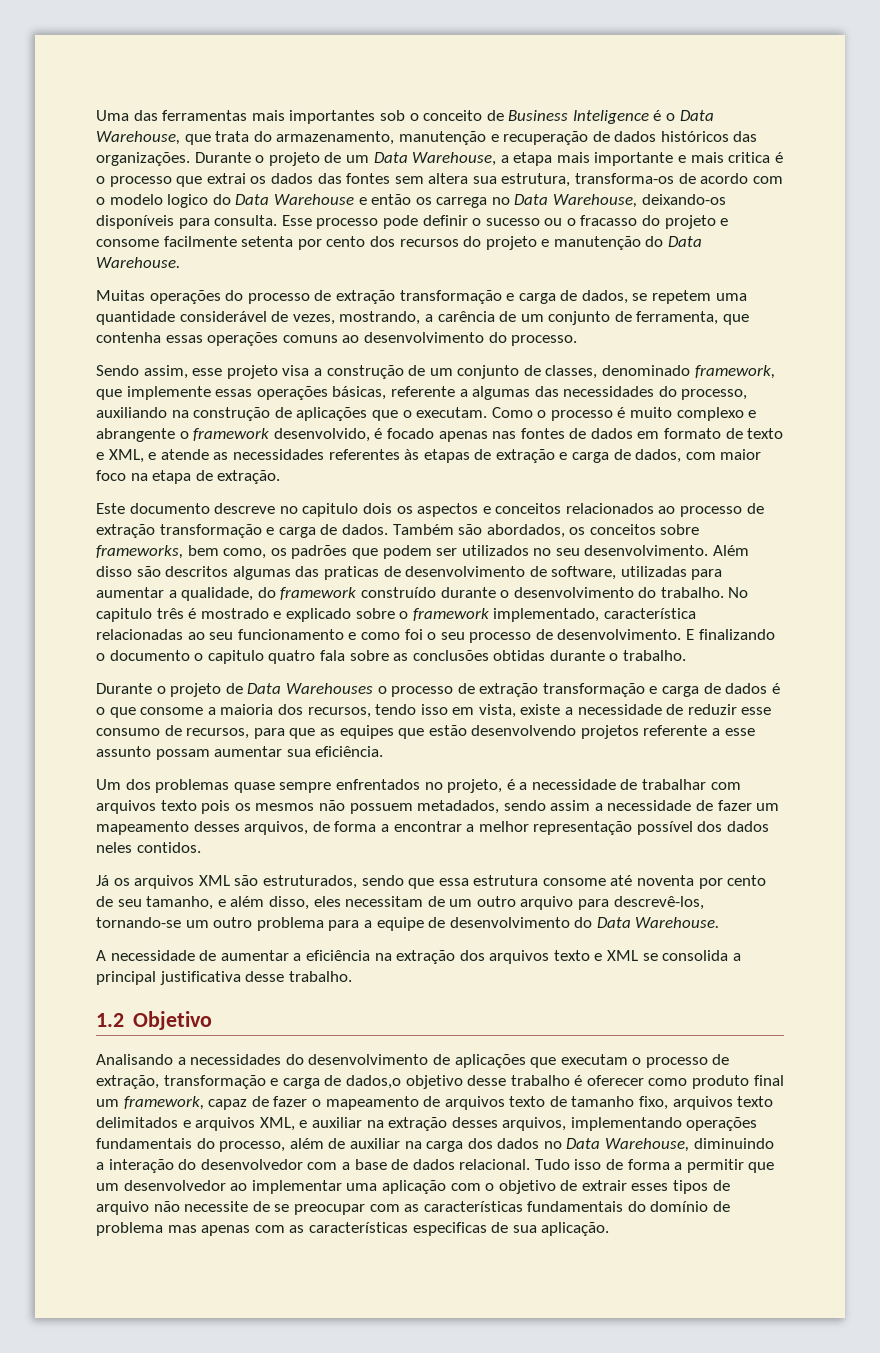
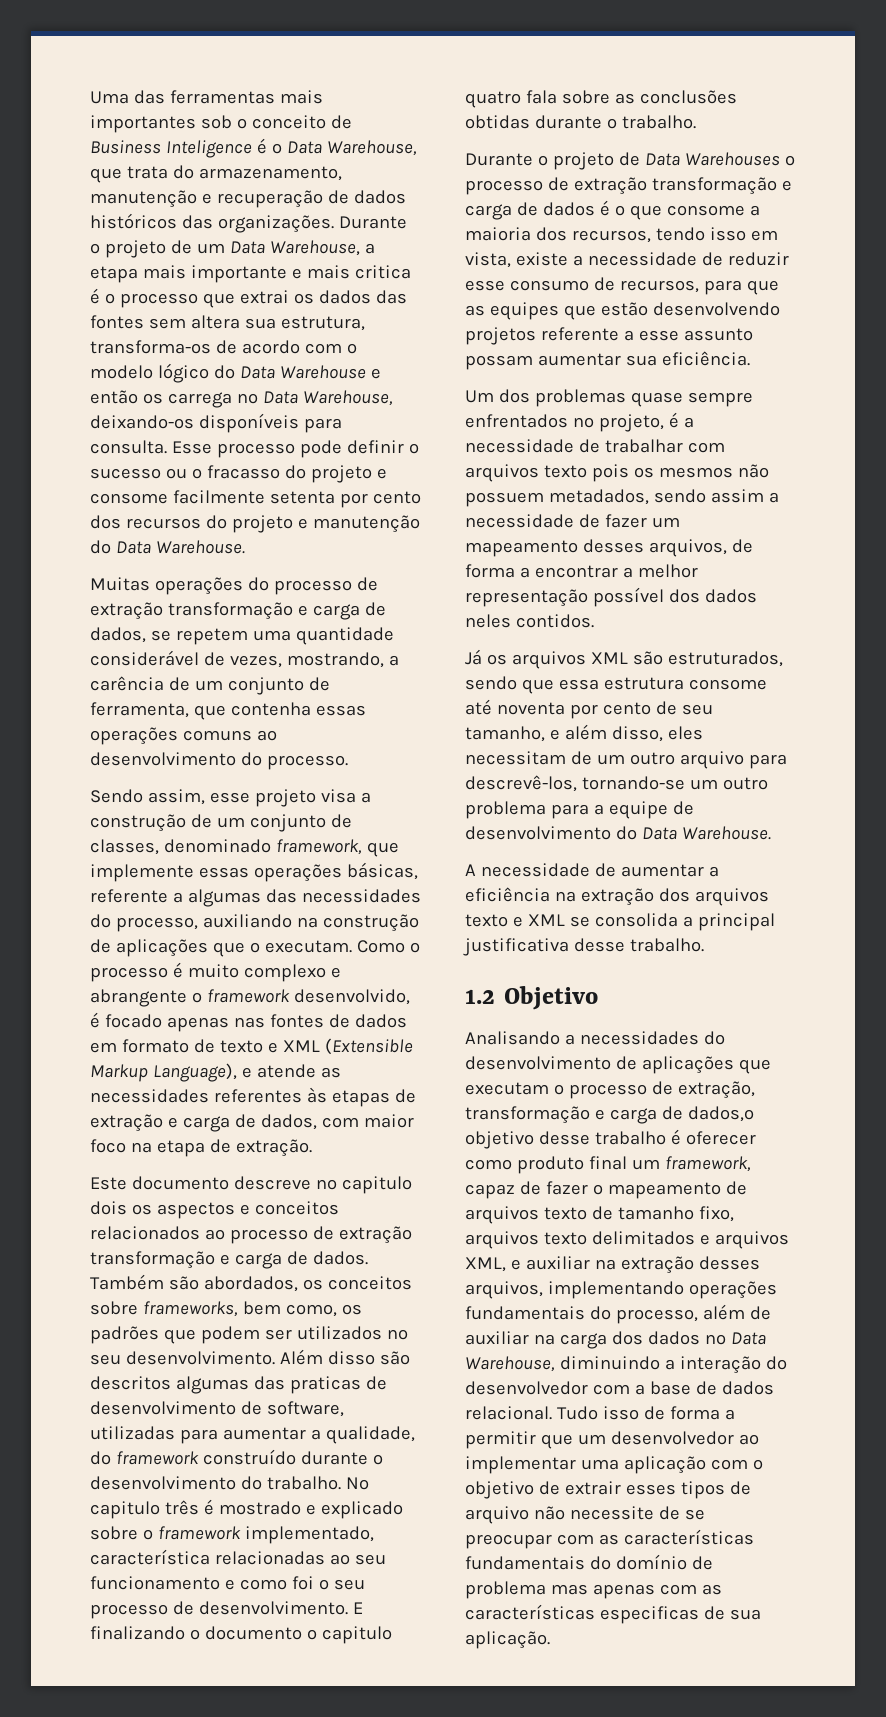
- Durante o projeto de um Data Warehouse, a etapa mais importante e mais critica é o processo que extrai os dados das fontes sem altera sua estrutura, transforma-os de acordo com o modelo logico do Data Warehouse e então os carrega no Data Warehouse, deixando-os disponíveis para consulta.
+ Durante o projeto de um Data Warehouse, a etapa mais importante e mais critica é o processo que extrai os dados das fontes sem altera sua estrutura, transforma-os de acordo com o modelo lógico do Data Warehouse e então os carrega no Data Warehouse, deixando-os disponíveis para consulta.
- Como o processo é muito complexo e abrangente o framework desenvolvido, é focado apenas nas fontes de dados em formato de texto e XML, e atende as necessidades referentes às etapas de extração e carga de dados, com maior foco na etapa de extração.
+ Como o processo é muito complexo e abrangente o framework desenvolvido, é focado apenas nas fontes de dados em formato de texto e XML (Extensible Markup Language), e atende as necessidades referentes às etapas de extração e carga de dados, com maior foco na etapa de extração.

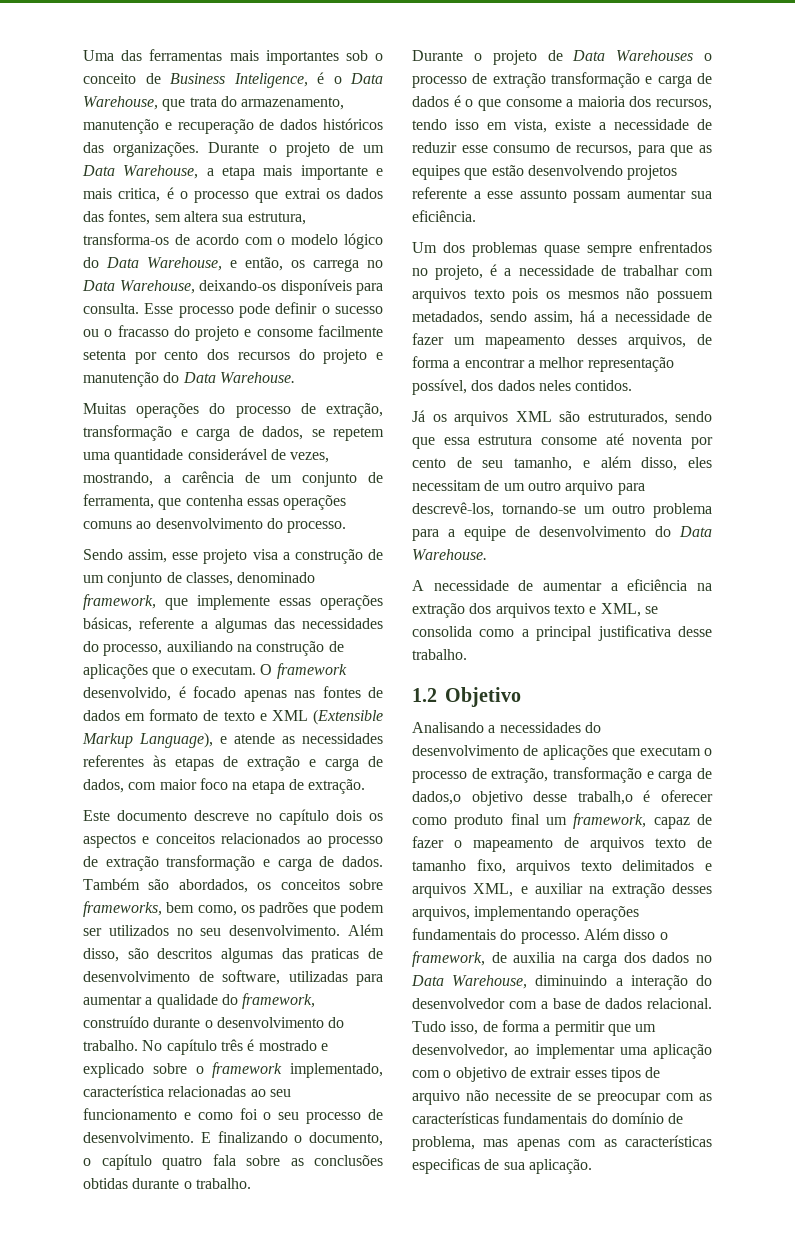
- Uma das ferramentas mais importantes sob o conceito de Business Inteligence é o Data Warehouse, que trata do armazenamento, manutenção e recuperação de dados históricos das organizações.
+ Uma das ferramentas mais importantes sob o conceito de Business Inteligence, é o Data Warehouse, que trata do armazenamento, manutenção e recuperação de dados históricos das organizações.
- Durante o projeto de um Data Warehouse, a etapa mais importante e mais critica é o processo que extrai os dados das fontes sem altera sua estrutura, transforma-os de acordo com o modelo lógico do Data Warehouse e então os carrega no Data Warehouse, deixando-os disponíveis para consulta.
+ Durante o projeto de um Data Warehouse, a etapa mais importante e mais critica, é o processo que extrai os dados das fontes, sem altera sua estrutura, transforma-os de acordo com o modelo lógico do Data Warehouse, e então, os carrega no Data Warehouse, deixando-os disponíveis para consulta.
- Muitas operações do processo de extração transformação e carga de dados, se repetem uma quantidade considerável de vezes, mostrando, a carência de um conjunto de ferramenta, que contenha essas operações comuns ao desenvolvimento do processo.
+ Muitas operações do processo de extração, transformação e carga de dados, se repetem uma quantidade considerável de vezes, mostrando, a carência de um conjunto de ferramenta, que contenha essas operações comuns ao desenvolvimento do processo.
- Como o processo é muito complexo e abrangente o framework desenvolvido, é focado apenas nas fontes de dados em formato de texto e XML (Extensible Markup Language), e atende as necessidades referentes às etapas de extração e carga de dados, com maior foco na etapa de extração.
+ O framework desenvolvido, é focado apenas nas fontes de dados em formato de texto e XML (Extensible Markup Language), e atende as necessidades referentes às etapas de extração e carga de dados, com maior foco na etapa de extração.
- Este documento descreve no capitulo dois os aspectos e conceitos relacionados ao processo de extração transformação e carga de dados.
+ Este documento descreve no capítulo dois os aspectos e conceitos relacionados ao processo de extração transformação e carga de dados.
- Além disso são descritos algumas das praticas de desenvolvimento de software, utilizadas para aumentar a qualidade, do framework construído durante o desenvolvimento do trabalho.
+ Além disso, são descritos algumas das praticas de desenvolvimento de software, utilizadas para aumentar a qualidade do framework, construído durante o desenvolvimento do trabalho.
- No capitulo três é mostrado e explicado sobre o framework implementado, característica relacionadas ao seu funcionamento e como foi o seu processo de desenvolvimento.
+ No capítulo três é mostrado e explicado sobre o framework implementado, característica relacionadas ao seu funcionamento e como foi o seu processo de desenvolvimento.
- E finalizando o documento o capitulo quatro fala sobre as conclusões obtidas durante o trabalho.
+ E finalizando o documento, o capítulo quatro fala sobre as conclusões obtidas durante o trabalho.
- Um dos problemas quase sempre enfrentados no projeto, é a necessidade de trabalhar com arquivos texto pois os mesmos não possuem metadados, sendo assim a necessidade de fazer um mapeamento desses arquivos, de forma a encontrar a melhor representação possível dos dados neles contidos.
+ Um dos problemas quase sempre enfrentados no projeto, é a necessidade de trabalhar com arquivos texto pois os mesmos não possuem metadados, sendo assim, há a necessidade de fazer um mapeamento desses arquivos, de forma a encontrar a melhor representação possível, dos dados neles contidos.
- A necessidade de aumentar a eficiência na extração dos arquivos texto e XML se consolida a principal justificativa desse trabalho.
+ A necessidade de aumentar a eficiência na extração dos arquivos texto e XML, se consolida como a principal justificativa desse trabalho.
- Analisando a necessidades do desenvolvimento de aplicações que executam o processo de extração, transformação e carga de dados,o objetivo desse trabalho é oferecer como produto final um framework, capaz de fazer o mapeamento de arquivos texto de tamanho fixo, arquivos texto delimitados e arquivos XML, e auxiliar na extração desses arquivos, implementando operações fundamentais do processo, além de auxiliar na carga dos dados no Data Warehouse, diminuindo a interação do desenvolvedor com a base de dados relacional.
+ Analisando a necessidades do desenvolvimento de aplicações que executam o processo de extração, transformação e carga de dados,o objetivo desse trabalh,o é oferecer como produto final um framework, capaz de fazer o mapeamento de arquivos texto de tamanho fixo, arquivos texto delimitados e arquivos XML, e auxiliar na extração desses arquivos, implementando operações fundamentais do processo. Além disso o framework, de auxilia na carga dos dados no Data Warehouse, diminuindo a interação do desenvolvedor com a base de dados relacional.
- Tudo isso de forma a permitir que um desenvolvedor ao implementar uma aplicação com o objetivo de extrair esses tipos de arquivo não necessite de se preocupar com as características fundamentais do domínio de problema mas apenas com as características especificas de sua aplicação.
+ Tudo isso, de forma a permitir que um desenvolvedor, ao implementar uma aplicação com o objetivo de extrair esses tipos de arquivo não necessite de se preocupar com as características fundamentais do domínio de problema, mas apenas com as características especificas de sua aplicação.

